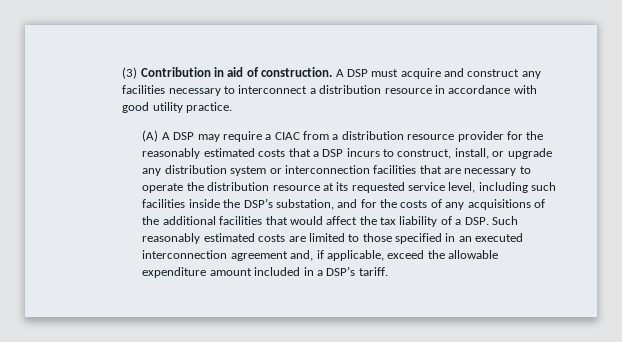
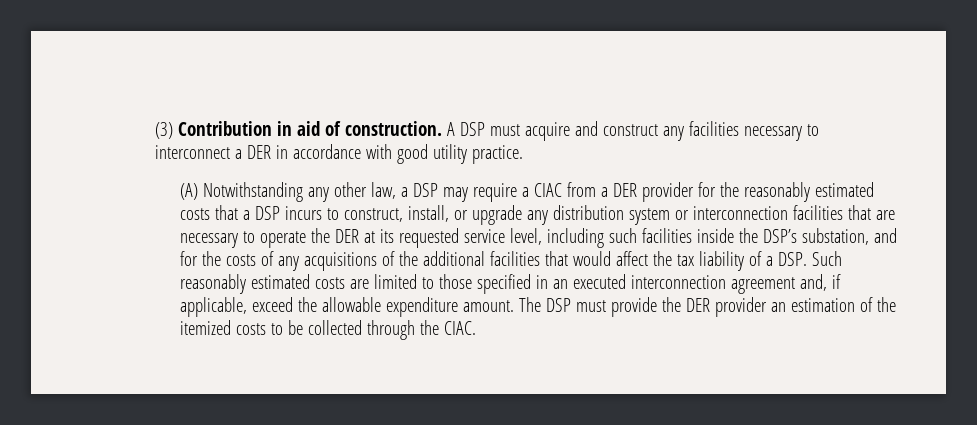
- A DSP must acquire and construct any facilities necessary to interconnect a distribution resource in accordance with good utility practice.
+ A DSP must acquire and construct any facilities necessary to interconnect a DER in accordance with good utility practice.
- (A) A DSP may require a CIAC from a distribution resource provider for the reasonably estimated costs that a DSP incurs to construct, install, or upgrade any distribution system or interconnection facilities that are necessary to operate the distribution resource at its requested service level, including such facilities inside the DSP’s substation, and for the costs of any acquisitions of the additional facilities that would affect the tax liability of a DSP. Such reasonably estimated costs are limited to those specified in an executed interconnection agreement and, if applicable, exceed the allowable expenditure amount included in a DSP’s tariff.
+ (A) Notwithstanding any other law, a DSP may require a CIAC from a DER provider for the reasonably estimated costs that a DSP incurs to construct, install, or upgrade any distribution system or interconnection facilities that are necessary to operate the DER at its requested service level, including such facilities inside the DSP’s substation, and for the costs of any acquisitions of the additional facilities that would affect the tax liability of a DSP. Such reasonably estimated costs are limited to those specified in an executed interconnection agreement and, if applicable, exceed the allowable expenditure amount. The DSP must provide the DER provider an estimation of the itemized costs to be collected through the CIAC.

